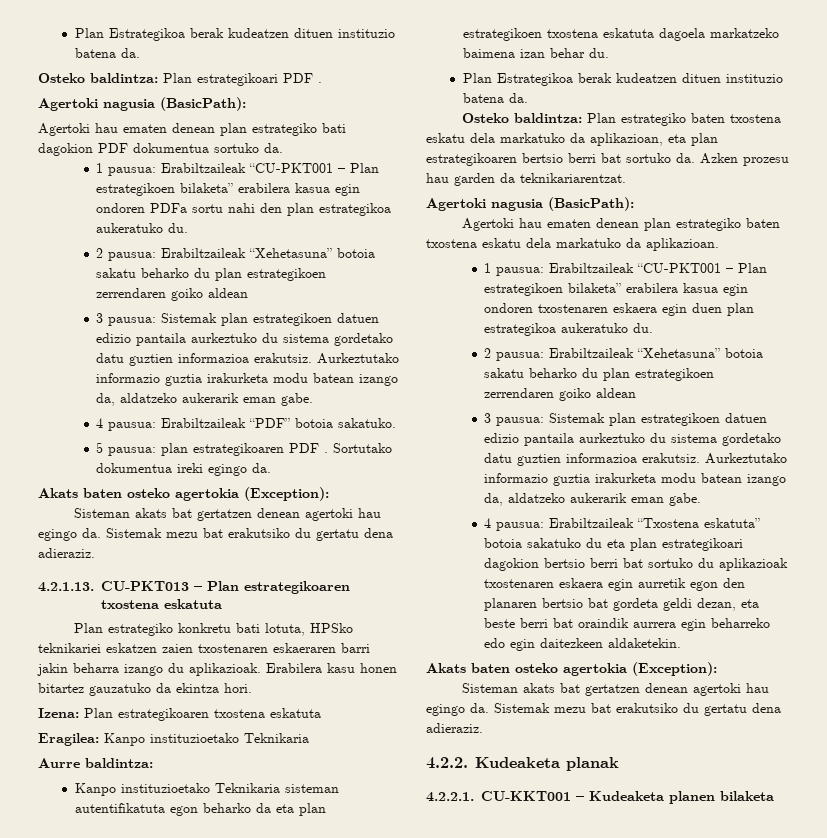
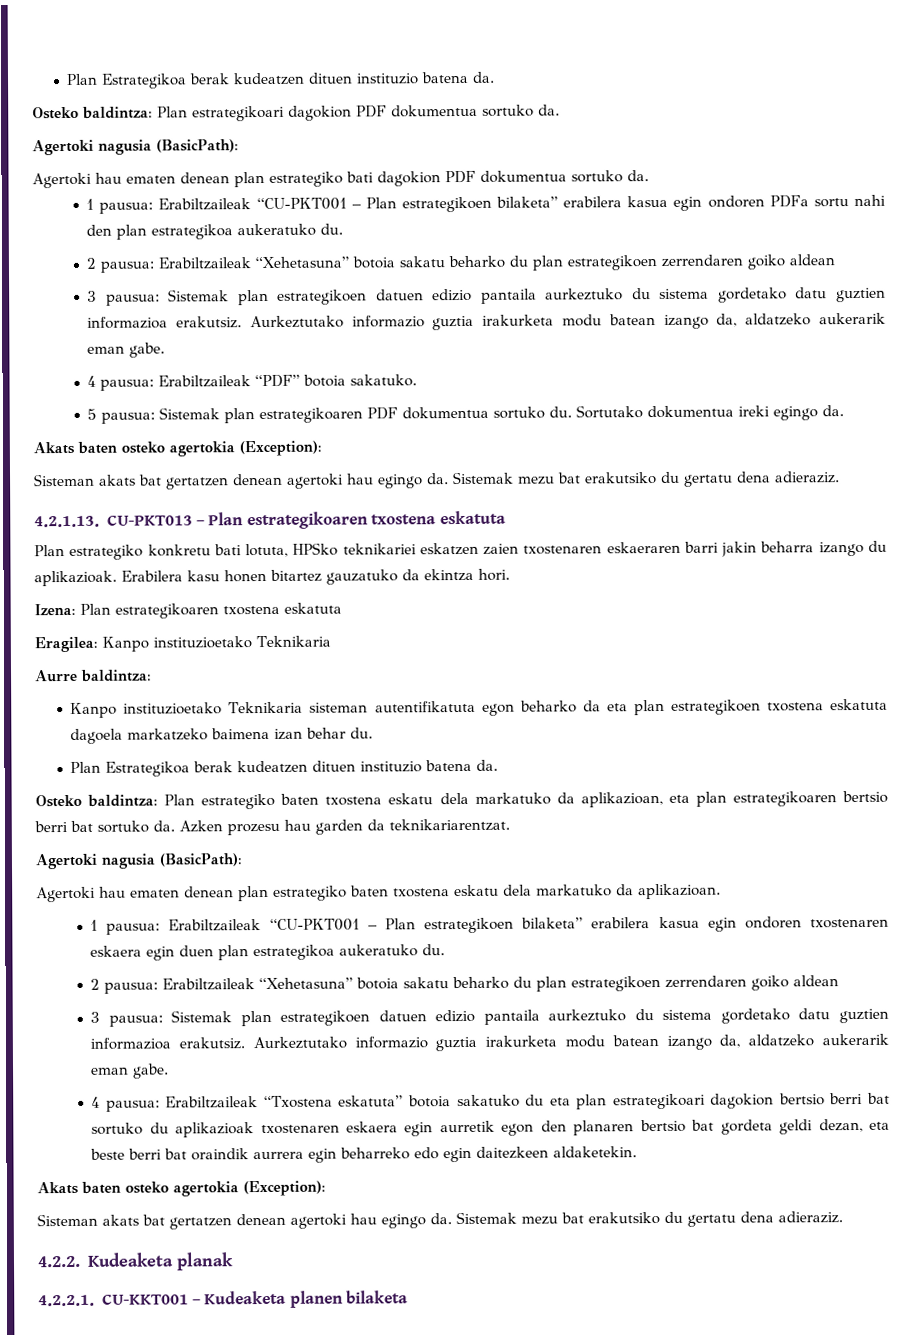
- Osteko baldintza: Plan estrategikoari PDF .
+ Osteko baldintza: Plan estrategikoari dagokion PDF dokumentua sortuko da.
- 5 pausua: plan estrategikoaren PDF .
+ 5 pausua: Sistemak plan estrategikoaren PDF dokumentua sortuko du.

